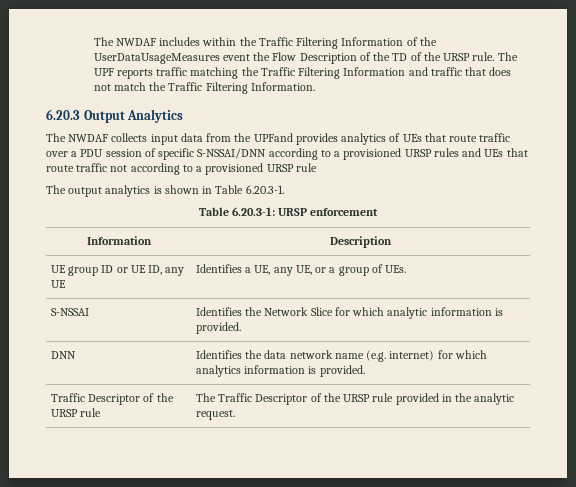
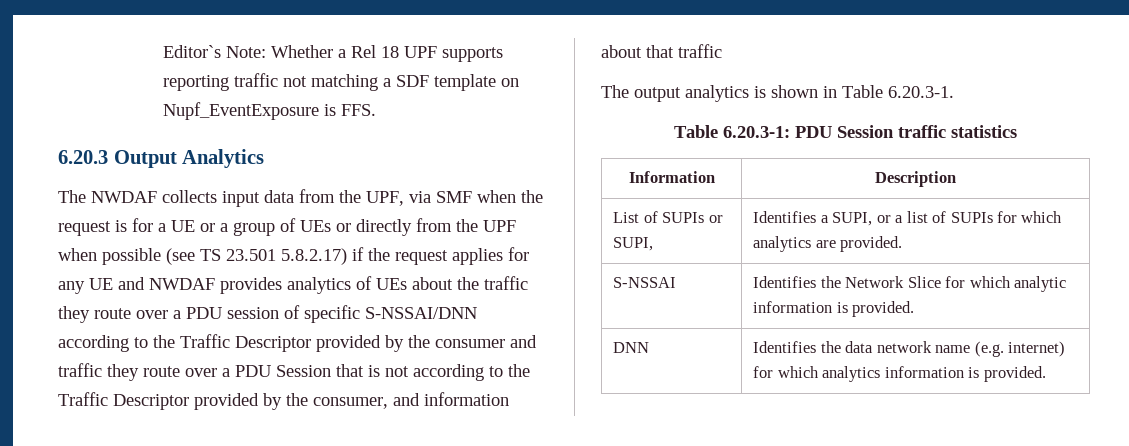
- The NWDAF includes within the Traffic Filtering Information of the UserDataUsageMeasures event the Flow Description of the TD of the URSP rule. The UPF reports traffic matching the Traffic Filtering Information and traffic that does not match the Traffic Filtering Information.
+ Editor`s Note: Whether a Rel 18 UPF supports reporting traffic not matching a SDF template on Nupf_EventExposure is FFS.
- The NWDAF collects input data from the UPFand provides analytics of UEs that route traffic over a PDU session of specific S-NSSAI/DNN according to a provisioned URSP rules and UEs that route traffic not according to a provisioned URSP rule
+ The NWDAF collects input data from the UPF, via SMF when the request is for a UE or a group of UEs or directly from the UPF when possible (see TS 23.501 5.8.2.17) if the request applies for any UE and NWDAF provides analytics of UEs about the traffic they route over a PDU session of specific S-NSSAI/DNN according to the Traffic Descriptor provided by the consumer and traffic they route over a PDU Session that is not according to the Traffic Descriptor provided by the consumer, and information about that traffic
- Table 6.20.3-1: URSP enforcement
+ Table 6.20.3-1: PDU Session traffic statistics
  Information | Description
- UE group ID or UE ID, any UE | Identifies a UE, any UE, or a group of UEs.
+ List of SUPIs or SUPI, | Identifies a SUPI, or a list of SUPIs for which analytics are provided.
- Traffic Descriptor of the URSP rule | The Traffic Descriptor of the URSP rule provided in the analytic request.

